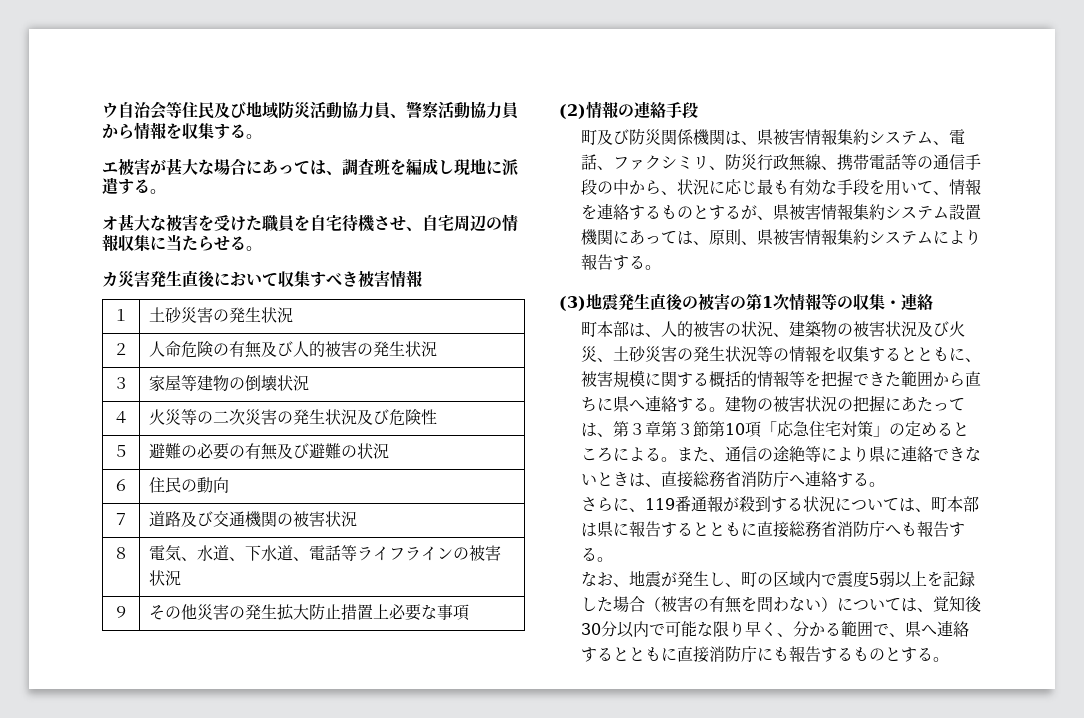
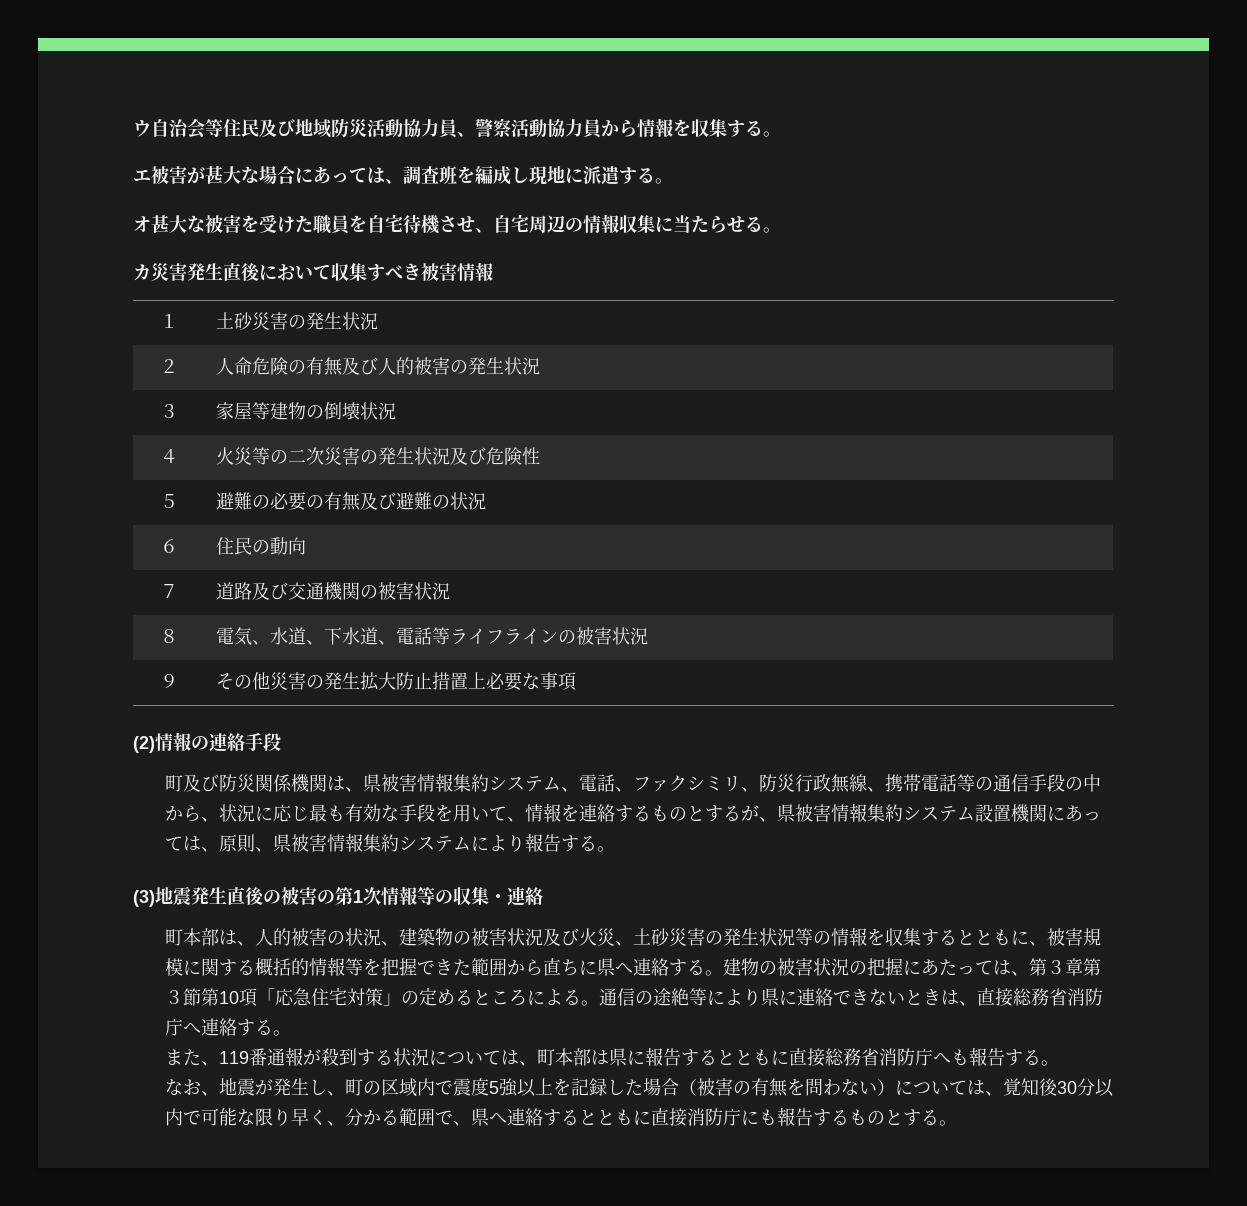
- また、通信の途絶等により県に連絡できないときは、直接総務省消防庁へ連絡する。
+ 通信の途絶等により県に連絡できないときは、直接総務省消防庁へ連絡する。
- さらに、119番通報が殺到する状況については、町本部は県に報告するとともに直接総務省消防庁へも報告する。
+ また、119番通報が殺到する状況については、町本部は県に報告するとともに直接総務省消防庁へも報告する。
- なお、地震が発生し、町の区域内で震度5弱以上を記録した場合（被害の有無を問わない）については、覚知後30分以内で可能な限り早く、分かる範囲で、県へ連絡するとともに直接消防庁にも報告するものとする。
+ なお、地震が発生し、町の区域内で震度5強以上を記録した場合（被害の有無を問わない）については、覚知後30分以内で可能な限り早く、分かる範囲で、県へ連絡するとともに直接消防庁にも報告するものとする。

